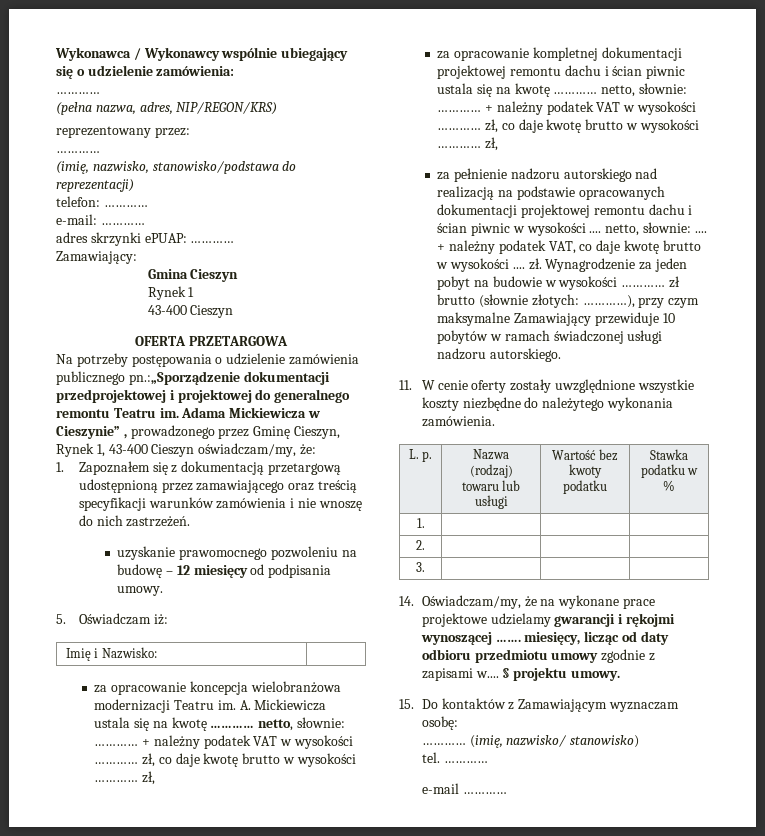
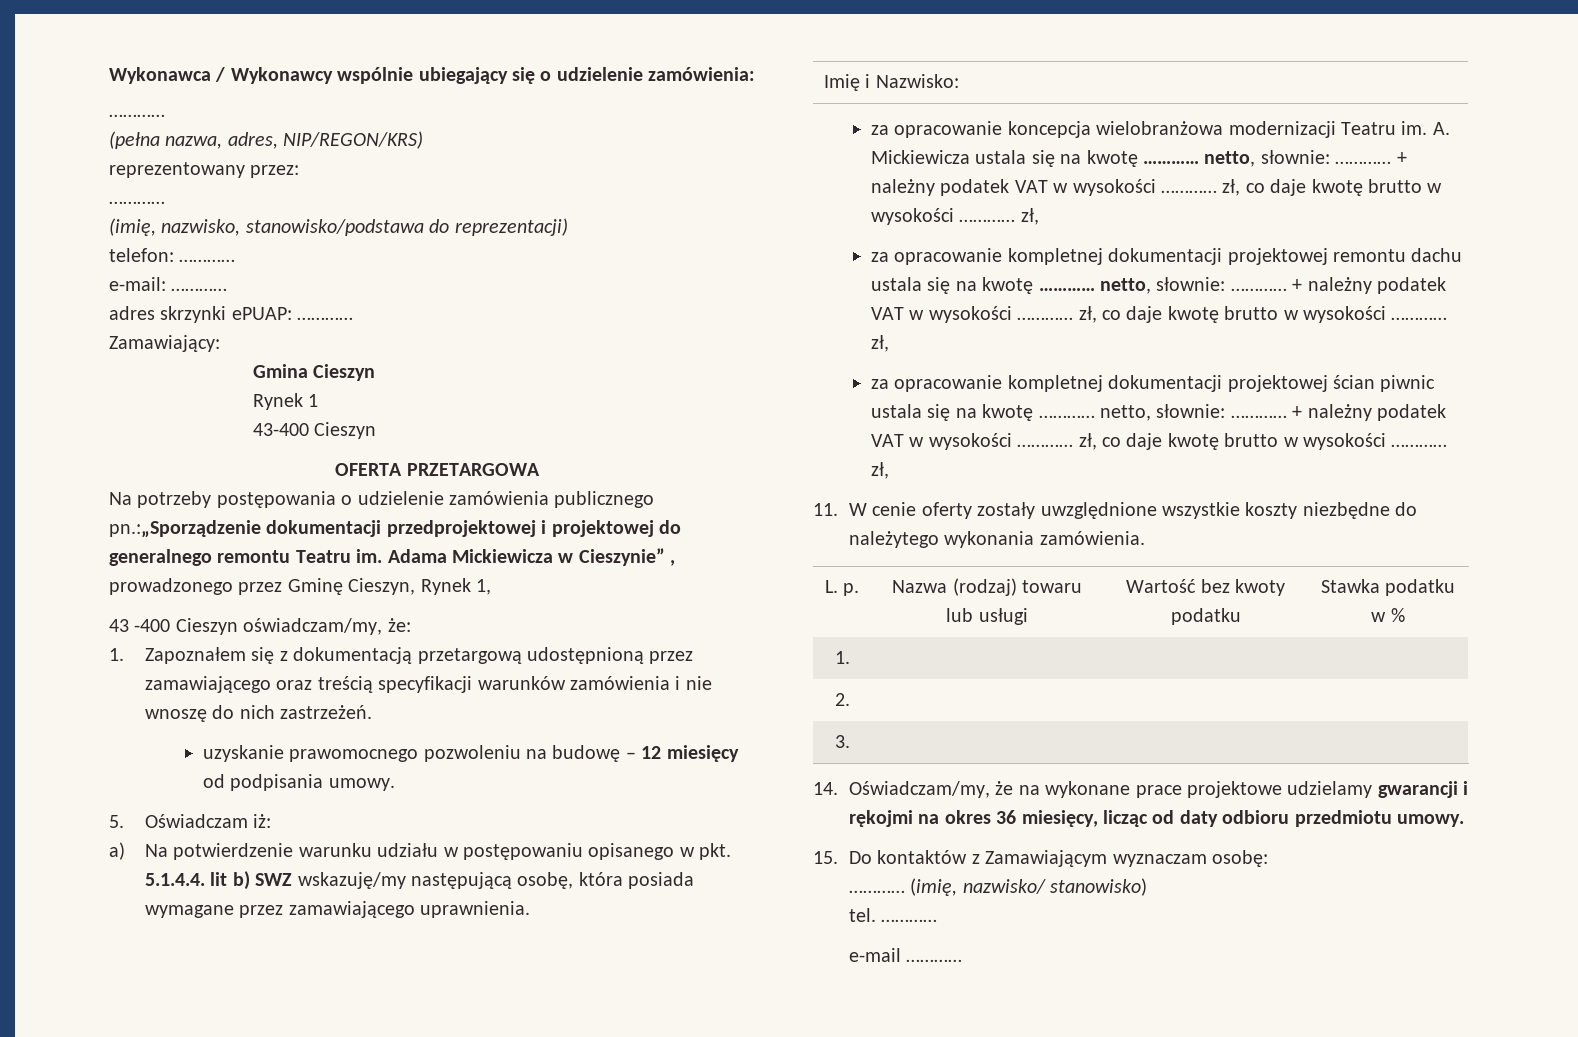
- Adama Mickiewicza w Cieszynie” , prowadzonego przez Gminę Cieszyn, Rynek 1, 43-400 Cieszyn oświadczam/my, że:
+ Adama Mickiewicza w Cieszynie” , prowadzonego przez Gminę Cieszyn, Rynek 1,
+ 43 -400 Cieszyn oświadczam/my, że:
+ a) Na potwierdzenie warunku udziału w postępowaniu opisanego w pkt. 5.1.4.4. lit b) SWZ wskazuję/my następującą osobę, która posiada wymagane przez zamawiającego uprawnienia.
- za opracowanie kompletnej dokumentacji projektowej remontu dachu i ścian piwnic ustala się na kwotę ………… netto, słownie: …………
+ za opracowanie kompletnej dokumentacji projektowej remontu dachu ustala się na kwotę ………… netto, słownie: ………… + należny podatek VAT w wysokości ………… zł, co daje kwotę brutto w wysokości ………… zł,
+ za opracowanie kompletnej dokumentacji projektowej ścian piwnic ustala się na kwotę ………… netto, słownie: …………
- za pełnienie nadzoru autorskiego nad realizacją na podstawie opracowanych dokumentacji projektowej remontu dachu i ścian piwnic w wysokości .... netto, słownie: .... + należny podatek VAT, co daje kwotę brutto w wysokości .... zł. Wynagrodzenie za jeden pobyt na budowie w wysokości ………… zł brutto (słownie złotych: …………), przy czym maksymalne Zamawiający przewiduje 10 pobytów w ramach świadczonej usługi nadzoru autorskiego.
- 14. Oświadczam/my, że na wykonane prace projektowe udzielamy gwarancji i rękojmi wynoszącej ……. miesięcy, licząc od daty odbioru przedmiotu umowy zgodnie z zapisami w.... § projektu umowy.
+ 14. Oświadczam/my, że na wykonane prace projektowe udzielamy gwarancji i rękojmi na okres 36 miesięcy, licząc od daty odbioru przedmiotu umowy.

